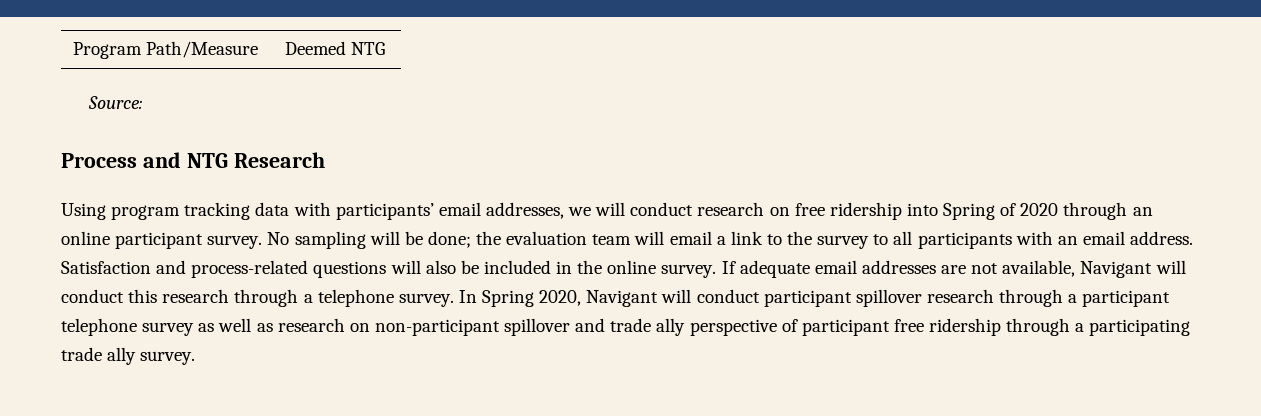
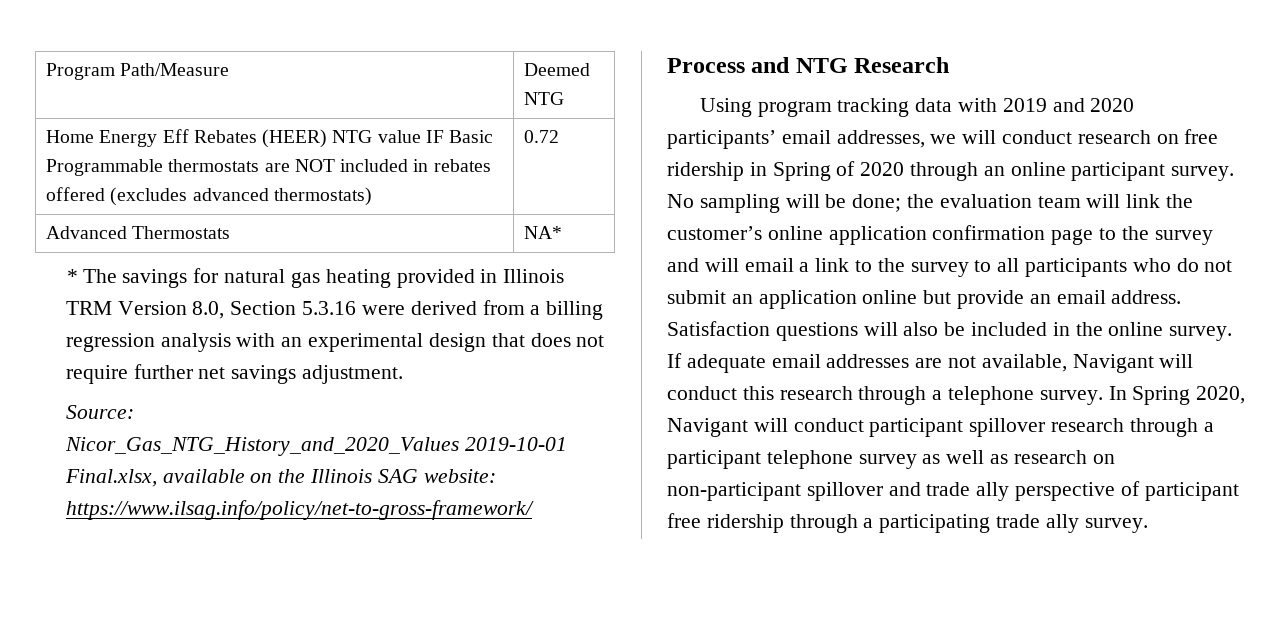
+ Home Energy Eff Rebates (HEER) NTG value IF Basic Programmable thermostats are NOT included in rebates offered (excludes advanced thermostats) | 0.72
+ Advanced Thermostats | NA*
+ * The savings for natural gas heating provided in Illinois TRM Version 8.0, Section 5.3.16 were derived from a billing regression analysis with an experimental design that does not require further net savings adjustment.
  Source:
+ Nicor_Gas_NTG_History_and_2020_Values 2019-10-01 Final.xlsx, available on the Illinois SAG website: https://www.ilsag.info/policy/net-to-gross-framework/
- Using program tracking data with participants’ email addresses, we will conduct research on free ridership into Spring of 2020 through an online participant survey.
+ Using program tracking data with 2019 and 2020 participants’ email addresses, we will conduct research on free ridership in Spring of 2020 through an online participant survey.
- No sampling will be done; the evaluation team will email a link to the survey to all participants with an email address.
+ No sampling will be done; the evaluation team will link the customer’s online application confirmation page to the survey and will email a link to the survey to all participants who do not submit an application online but provide an email address.
- Satisfaction and process-related questions will also be included in the online survey.
+ Satisfaction questions will also be included in the online survey.

